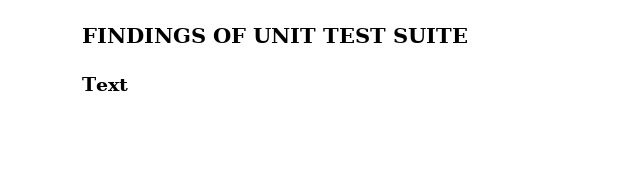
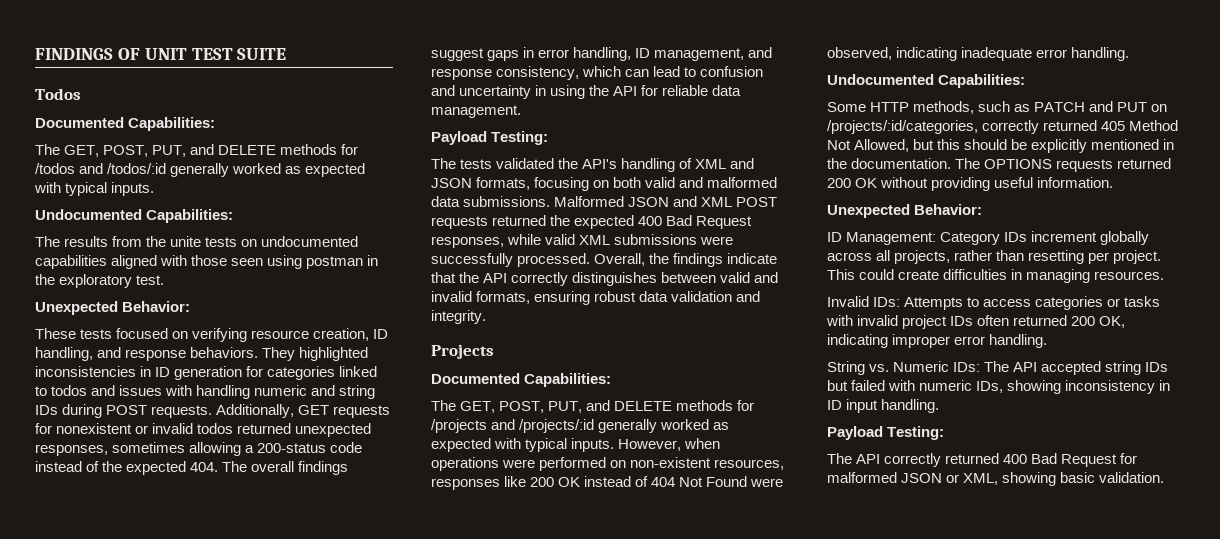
- Text
+ Todos
+ Documented Capabilities:
+ The GET, POST, PUT, and DELETE methods for /todos and /todos/:id generally worked as expected with typical inputs.
+ Undocumented Capabilities:
+ The results from the unite tests on undocumented capabilities aligned with those seen using postman in the exploratory test.
+ Unexpected Behavior:
+ These tests focused on verifying resource creation, ID handling, and response behaviors. They highlighted inconsistencies in ID generation for categories linked to todos and issues with handling numeric and string IDs during POST requests. Additionally, GET requests for nonexistent or invalid todos returned unexpected responses, sometimes allowing a 200-status code instead of the expected 404. The overall findings suggest gaps in error handling, ID management, and response consistency, which can lead to confusion and uncertainty in using the API for reliable data management.
+ Payload Testing:
+ The tests validated the API's handling of XML and JSON formats, focusing on both valid and malformed data submissions. Malformed JSON and XML POST requests returned the expected 400 Bad Request responses, while valid XML submissions were successfully processed. Overall, the findings indicate that the API correctly distinguishes between valid and invalid formats, ensuring robust data validation and integrity.
+ Projects
+ Documented Capabilities:
+ The GET, POST, PUT, and DELETE methods for /projects and /projects/:id generally worked as expected with typical inputs. However, when operations were performed on non-existent resources, responses like 200 OK instead of 404 Not Found were observed, indicating inadequate error handling.
+ Undocumented Capabilities:
+ Some HTTP methods, such as PATCH and PUT on /projects/:id/categories, correctly returned 405 Method Not Allowed, but this should be explicitly mentioned in the documentation. The OPTIONS requests returned 200 OK without providing useful information.
+ Unexpected Behavior:
+ ID Management: Category IDs increment globally across all projects, rather than resetting per project. This could create difficulties in managing resources.
+ Invalid IDs: Attempts to access categories or tasks with invalid project IDs often returned 200 OK, indicating improper error handling.
+ String vs. Numeric IDs: The API accepted string IDs but failed with numeric IDs, showing inconsistency in ID input handling.
+ Payload Testing:
+ The API correctly returned 400 Bad Request for malformed JSON or XML, showing basic validation.

